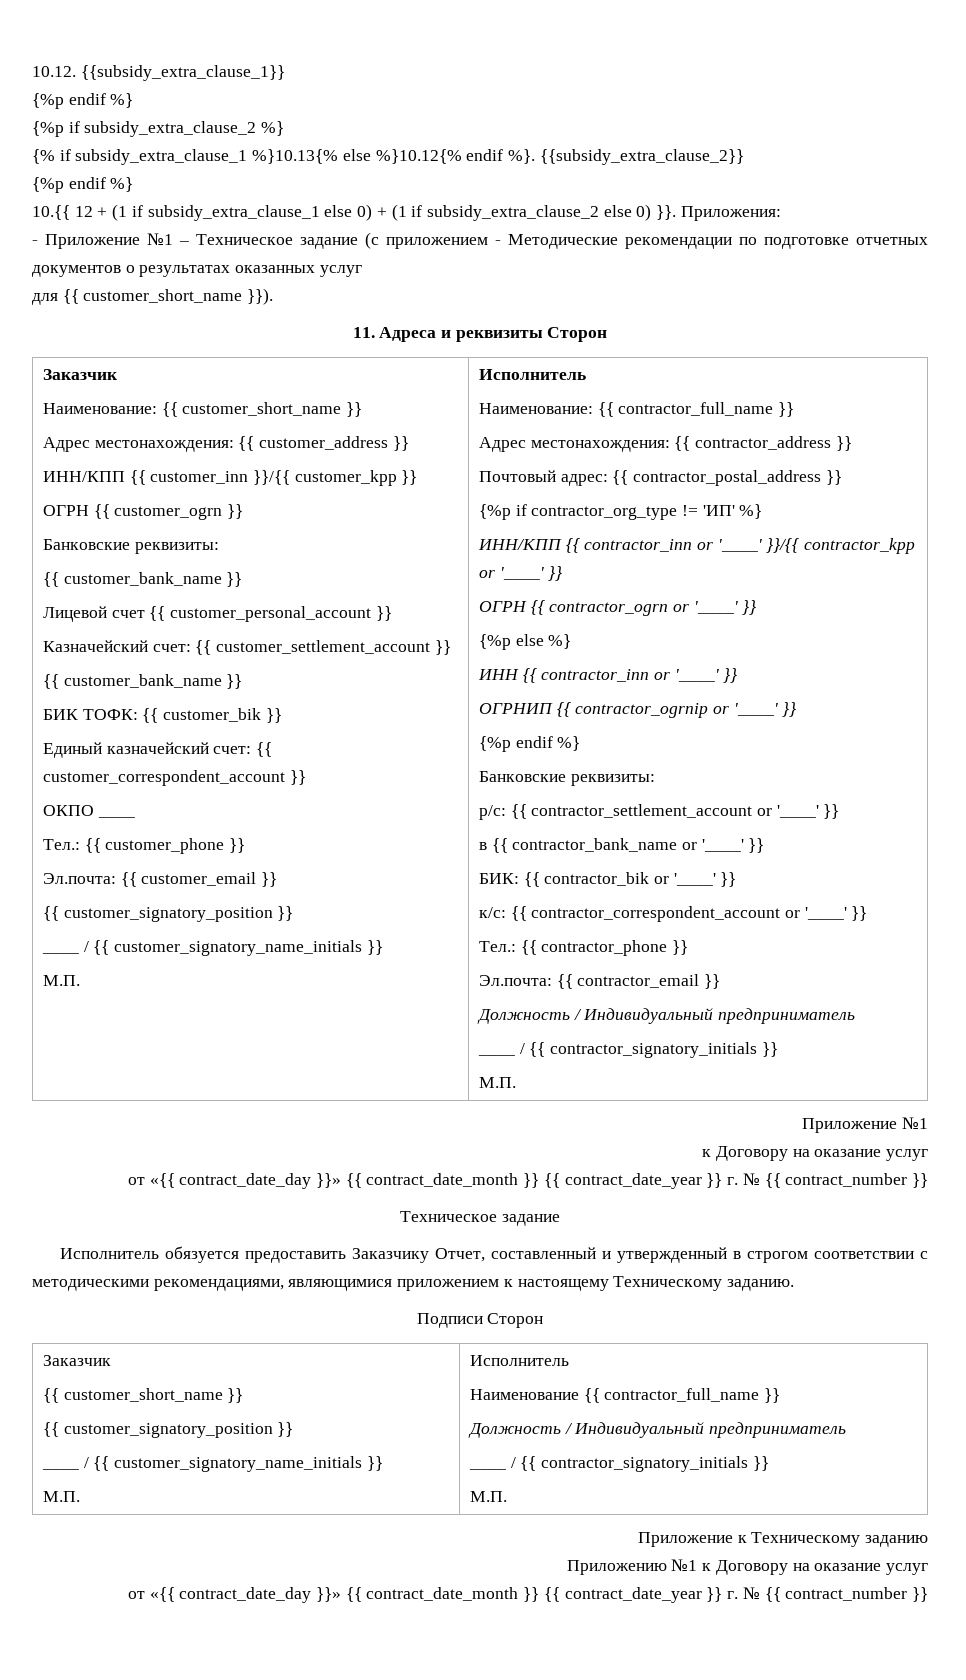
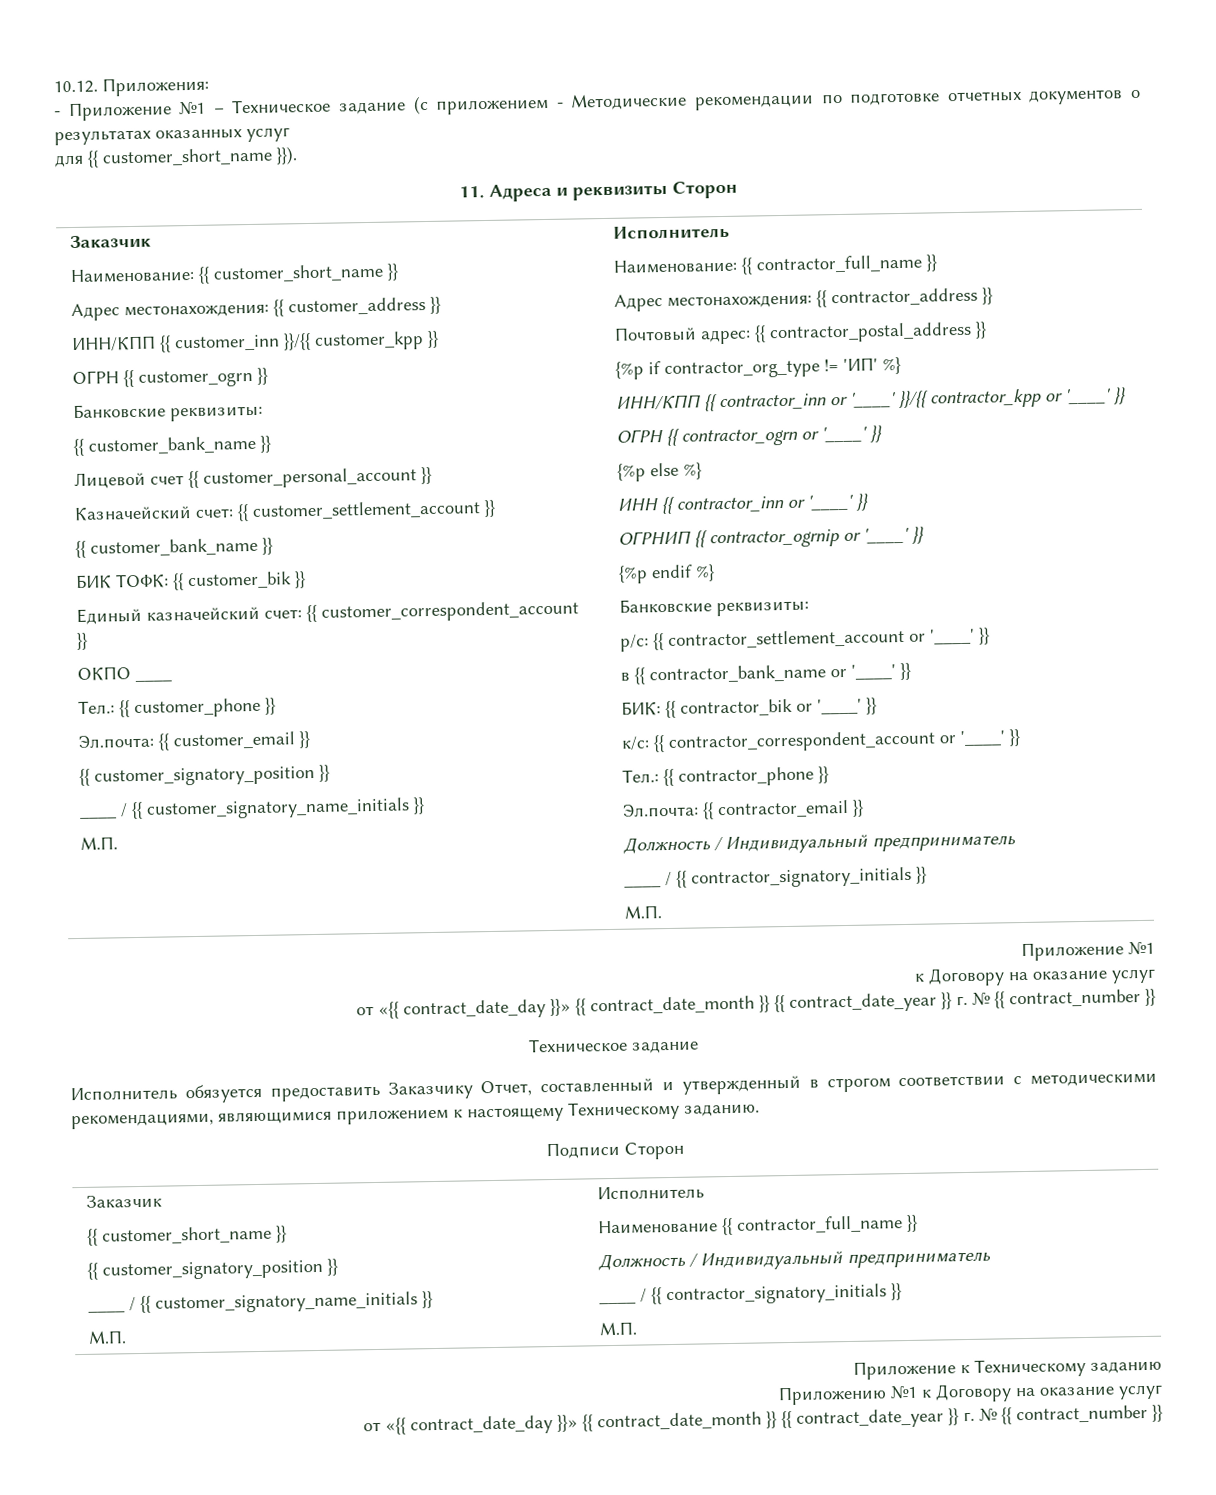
- 10.12. {{subsidy_extra_clause_1}}
- {%p endif %}
- {%p if subsidy_extra_clause_2 %}
- {% if subsidy_extra_clause_1 %}10.13{% else %}10.12{% endif %}. {{subsidy_extra_clause_2}}
- {%p endif %}
- 10.{{ 12 + (1 if subsidy_extra_clause_1 else 0) + (1 if subsidy_extra_clause_2 else 0) }}. Приложения:
+ 10.12. Приложения:

